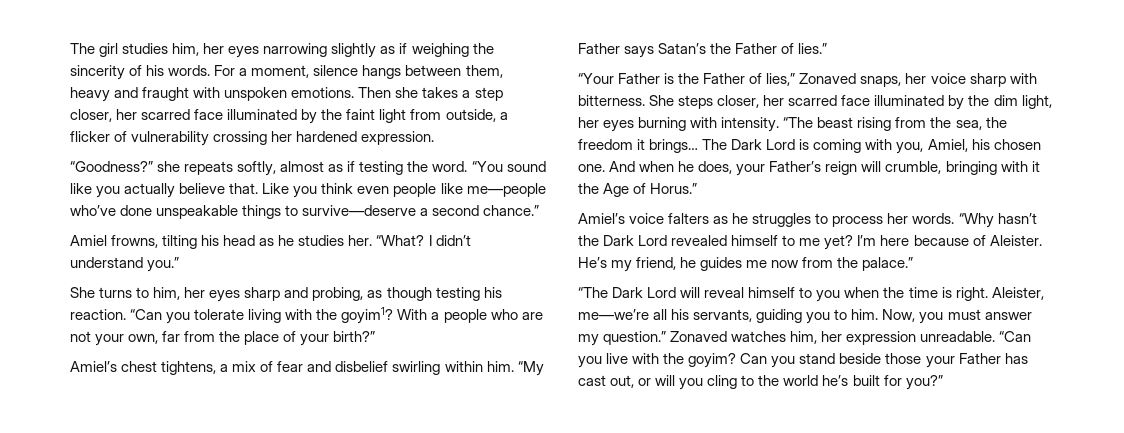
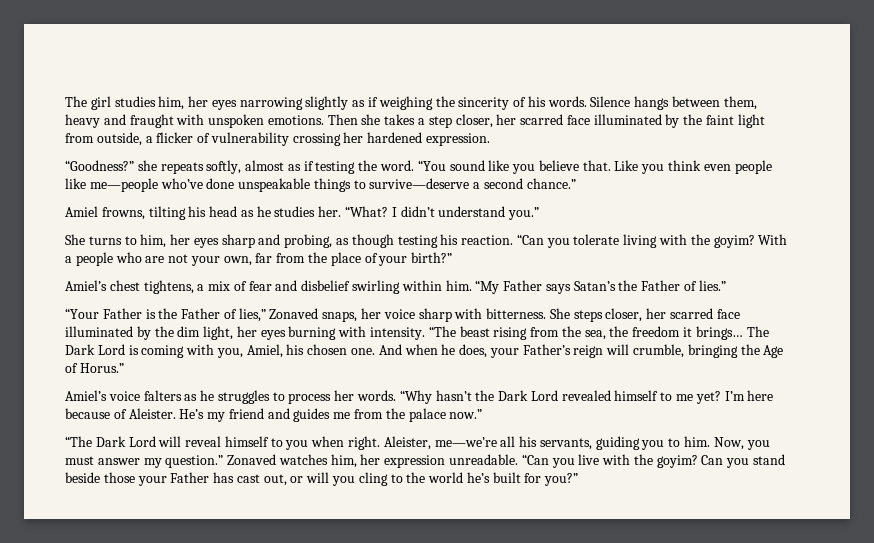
- For a moment, silence hangs between them, heavy and fraught with unspoken emotions.
+ Silence hangs between them, heavy and fraught with unspoken emotions.
- “You sound like you actually believe that.
+ “You sound like you believe that.
- “Can you tolerate living with the goyim1?
+ “Can you tolerate living with the goyim?
- And when he does, your Father’s reign will crumble, bringing with it the Age of Horus.”
+ And when he does, your Father’s reign will crumble, bringing the Age of Horus.”
- He’s my friend, he guides me now from the palace.”
+ He’s my friend and guides me from the palace now.”
- “The Dark Lord will reveal himself to you when the time is right.
+ “The Dark Lord will reveal himself to you when right.

